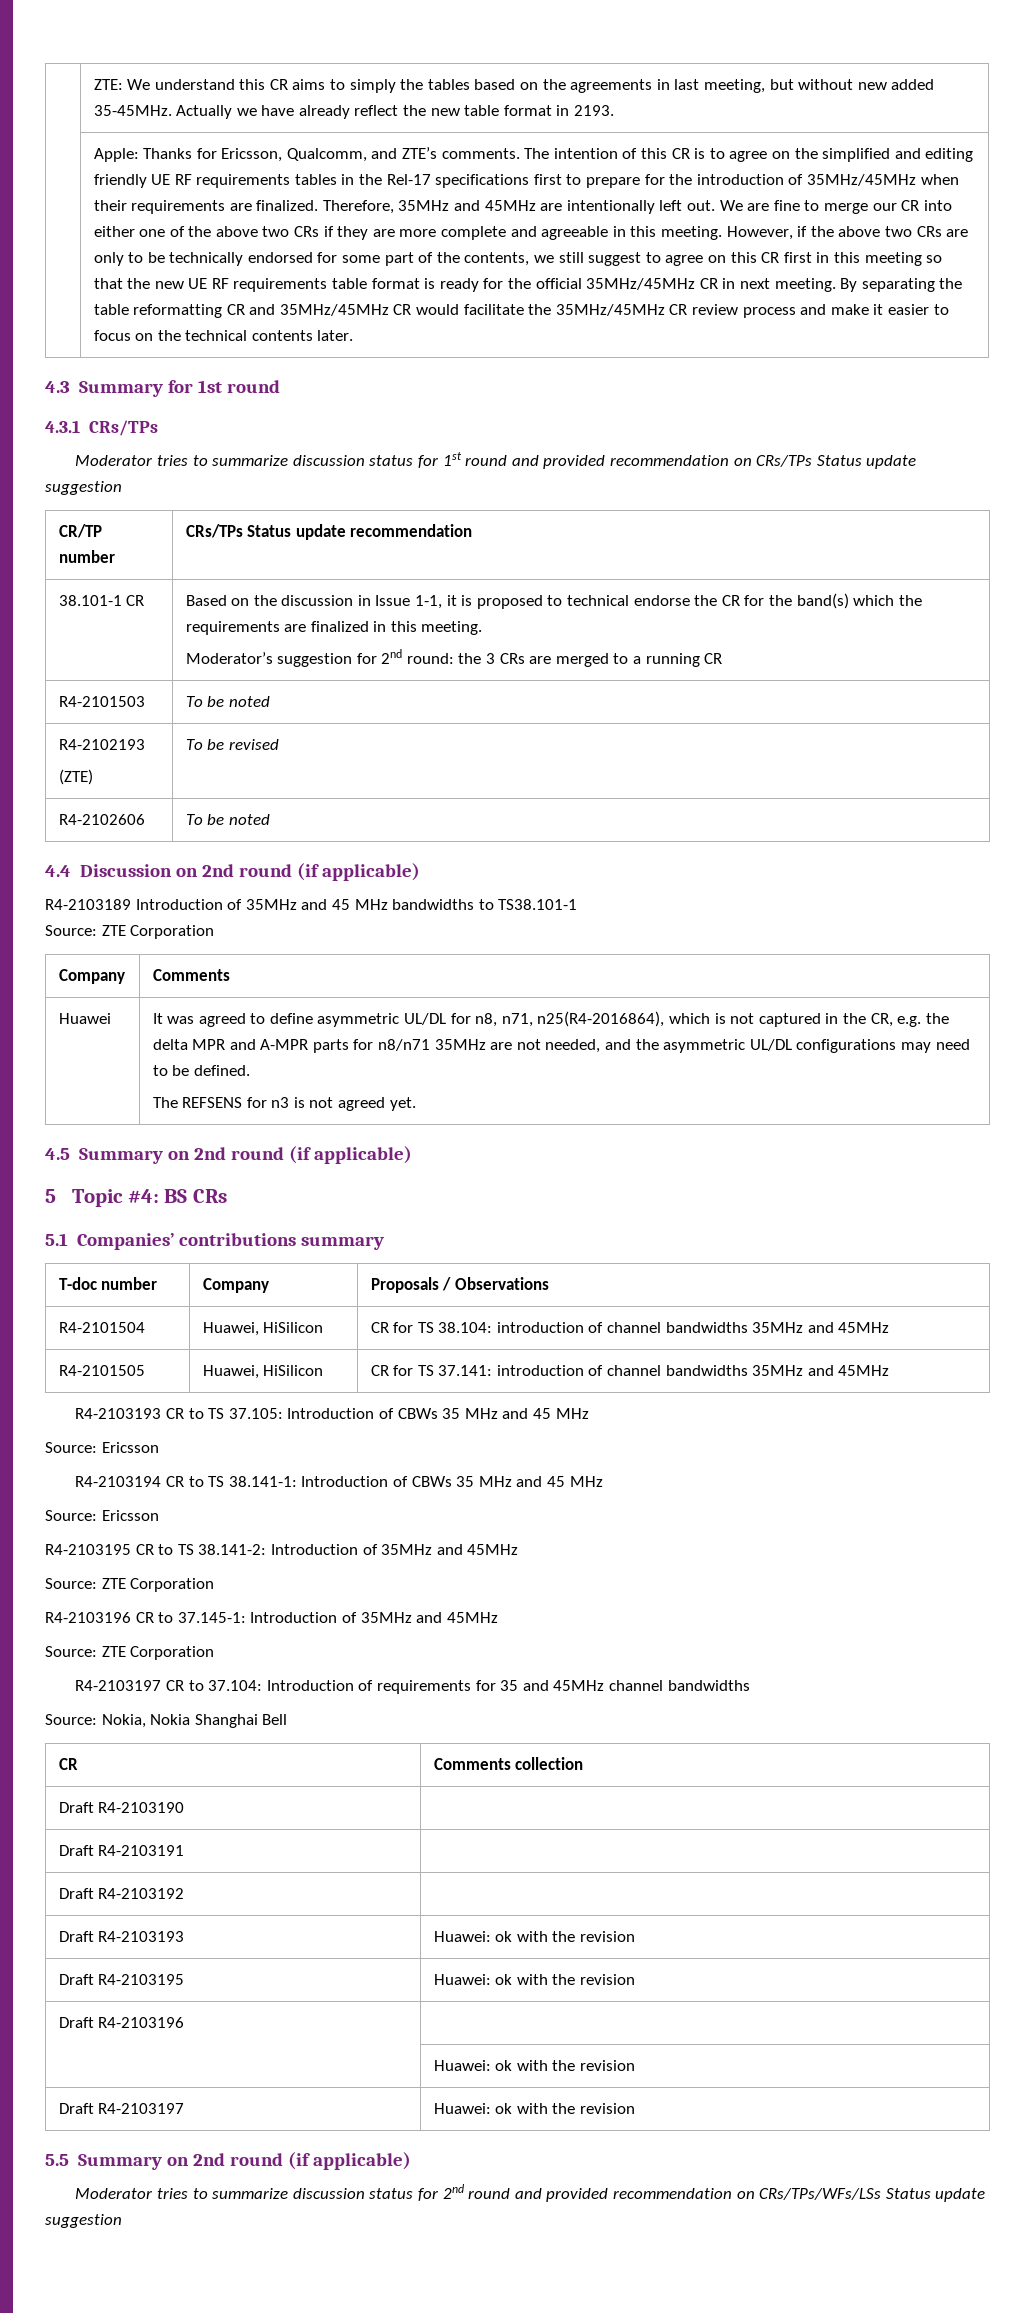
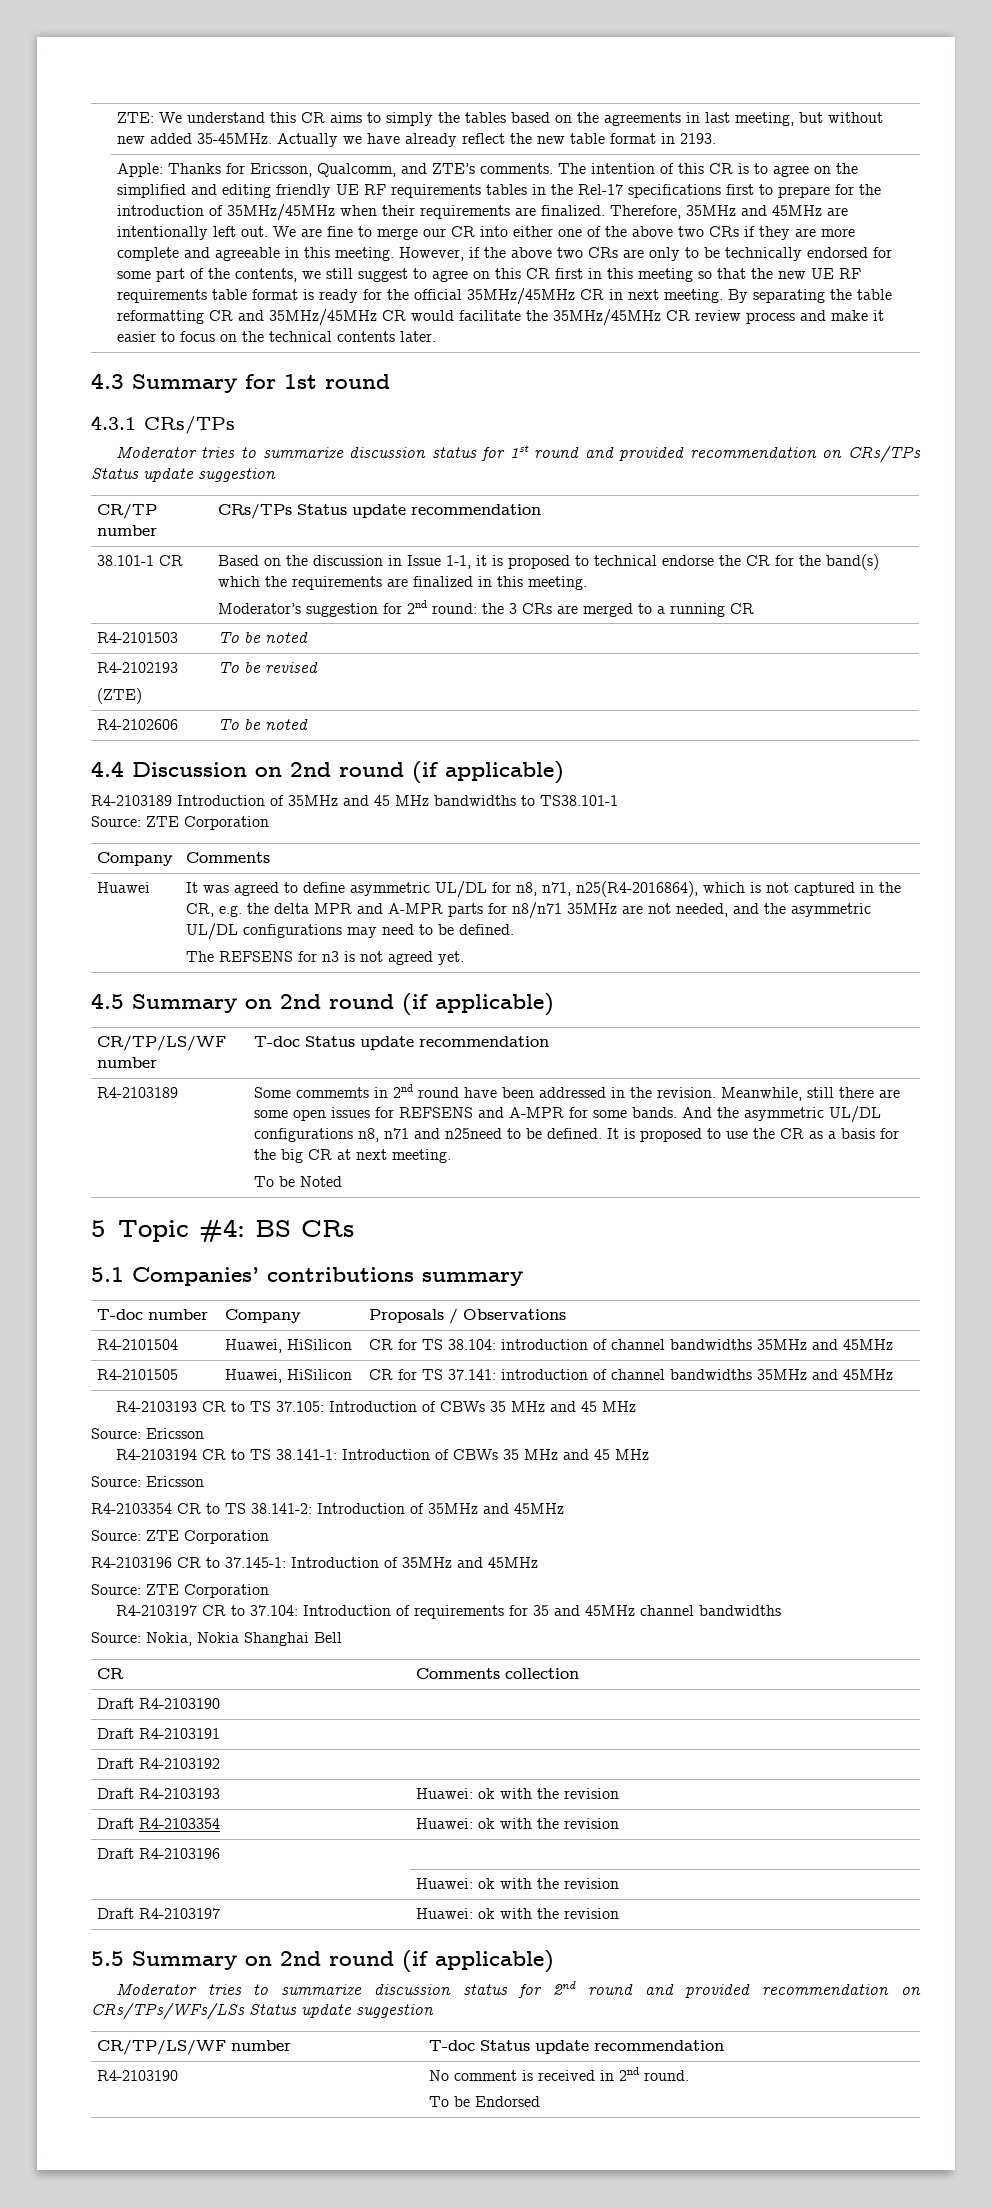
  4.5 Summary on 2nd round (if applicable)
+ CR/TP/LS/WF number | T-doc Status update recommendation
+ R4-2103189 | Some commemts in 2nd round have been addressed in the revision. Meanwhile, still there are some open issues for REFSENS and A-MPR for some bands. And the asymmetric UL/DL configurations n8, n71 and n25need to be defined. It is proposed to use the CR as a basis for the big CR at next meeting.
+ To be Noted
- R4-2103195 CR to TS 38.141-2: Introduction of 35MHz and 45MHz
+ R4-2103354 CR to TS 38.141-2: Introduction of 35MHz and 45MHz
- Draft R4-2103195 | Huawei: ok with the revision
+ Draft R4-2103354 | Huawei: ok with the revision
  Moderator tries to summarize discussion status for 2nd round and provided recommendation on CRs/TPs/WFs/LSs Status update suggestion
+ CR/TP/LS/WF number | T-doc Status update recommendation
+ R4-2103190 | No comment is received in 2nd round.
+ To be Endorsed

